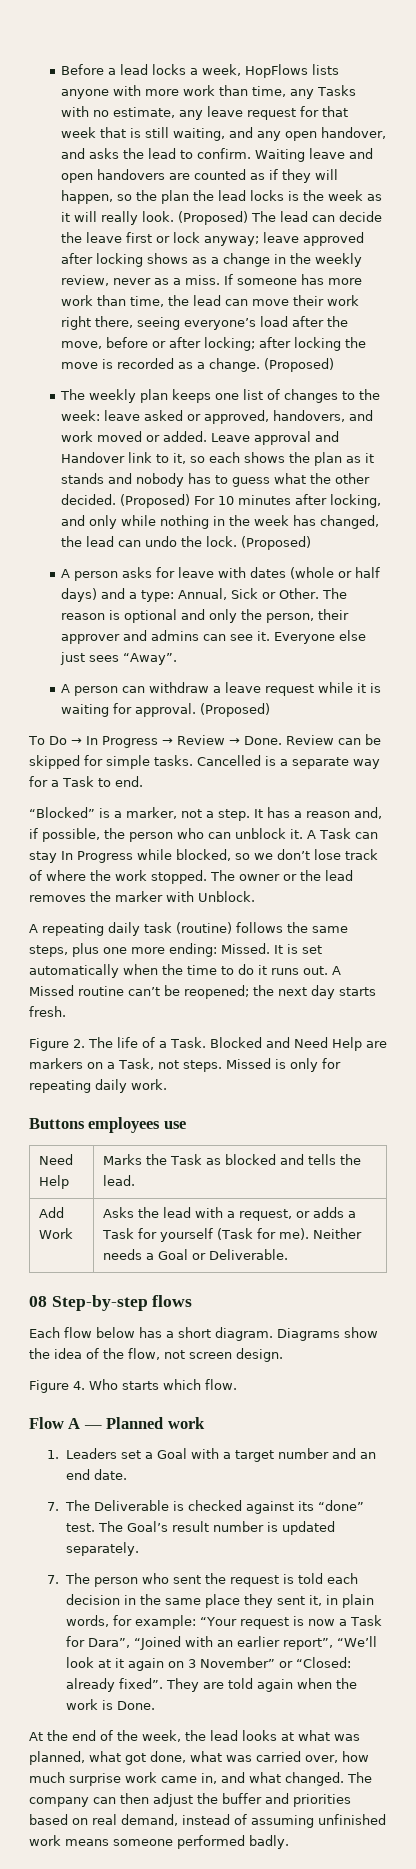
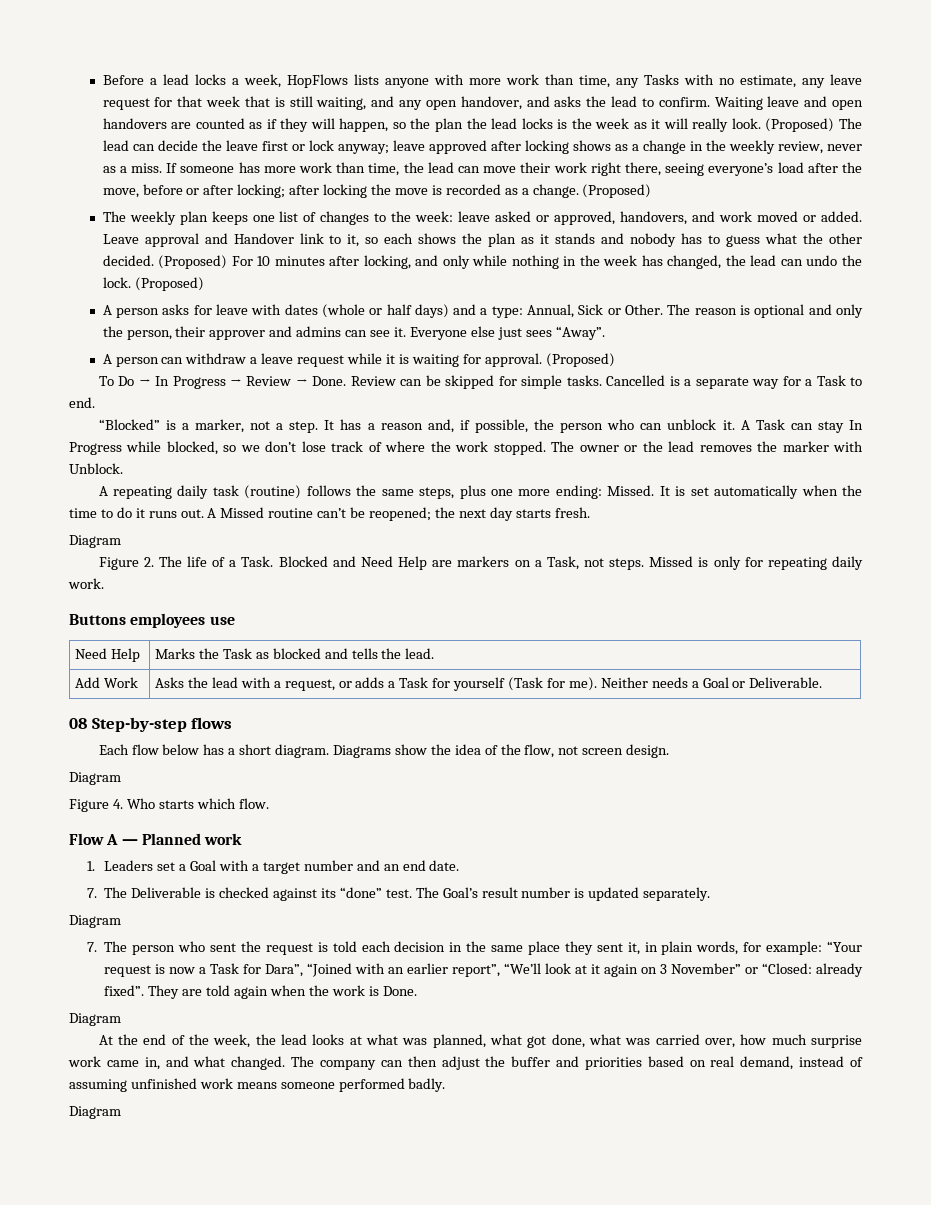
  A Missed routine can’t be reopened; the next day starts fresh.
+ Diagram
  Diagrams show the idea of the flow, not screen design.
+ Diagram
  The Goal’s result number is updated separately.
+ Diagram
  They are told again when the work is Done.
+ Diagram
  The company can then adjust the buffer and priorities based on real demand, instead of assuming unfinished work means someone performed badly.
+ Diagram

